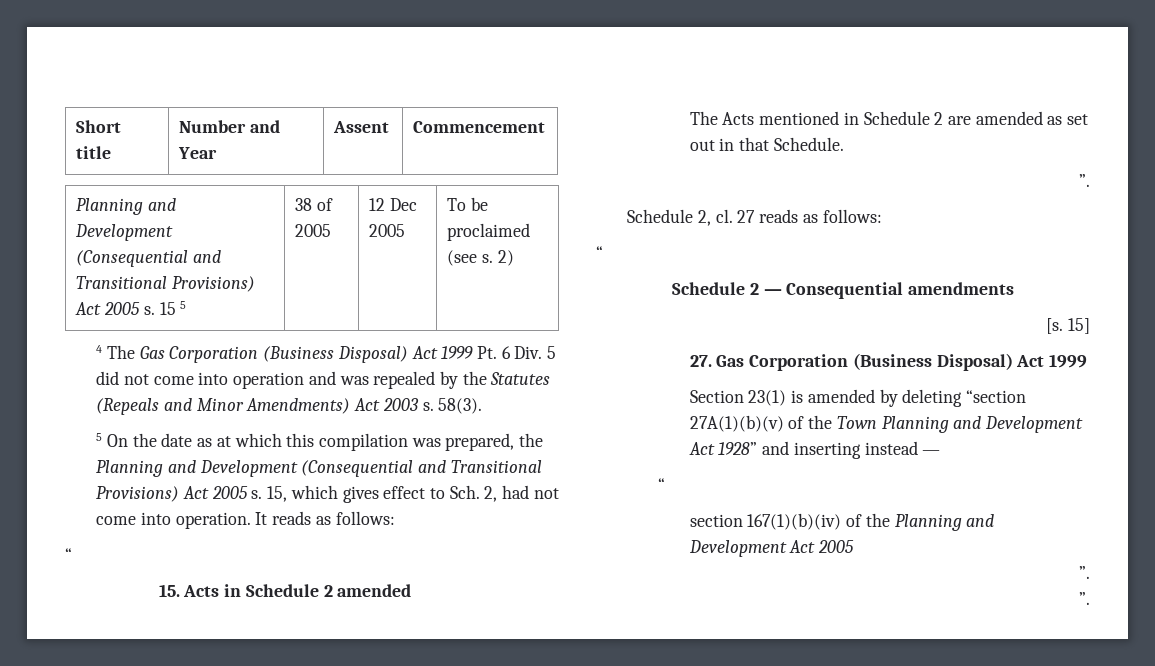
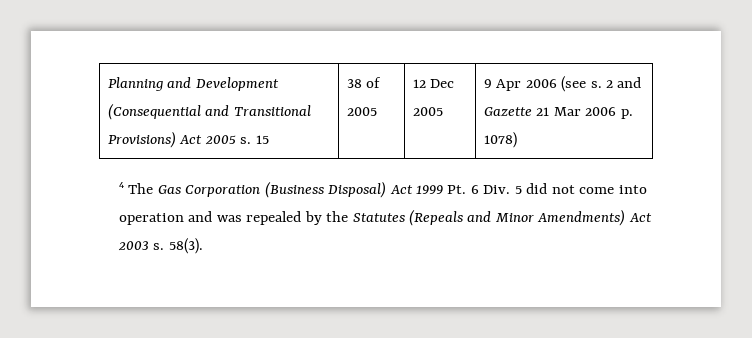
- Short title | Number and Year | Assent | Commencement
- Planning and Development (Consequential and Transitional Provisions) Act 2005 s. 15 5 | 38 of 2005 | 12 Dec 2005 | To be proclaimed (see s. 2)
+ Planning and Development (Consequential and Transitional Provisions) Act 2005 s. 15 | 38 of 2005 | 12 Dec 2005 | 9 Apr 2006 (see s. 2 and Gazette 21 Mar 2006 p. 1078)
- 5 On the date as at which this compilation was prepared, the Planning and Development (Consequential and Transitional Provisions) Act 2005 s. 15, which gives effect to Sch. 2, had not come into operation. It reads as follows:
- “
- 15. Acts in Schedule 2 amended
- The Acts mentioned in Schedule 2 are amended as set out in that Schedule.
- ”.
- Schedule 2, cl. 27 reads as follows:
- “
- Schedule 2 — Consequential amendments
- [s. 15]
- 27. Gas Corporation (Business Disposal) Act 1999
- Section 23(1) is amended by deleting “section 27A(1)(b)(v) of the Town Planning and Development Act 1928” and inserting instead —
- “
- section 167(1)(b)(iv) of the Planning and Development Act 2005
- ”.
- ”.

